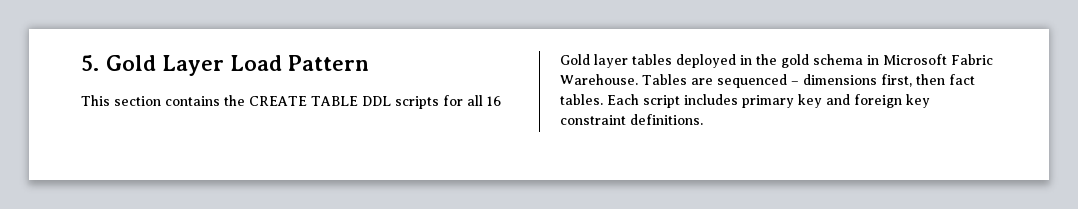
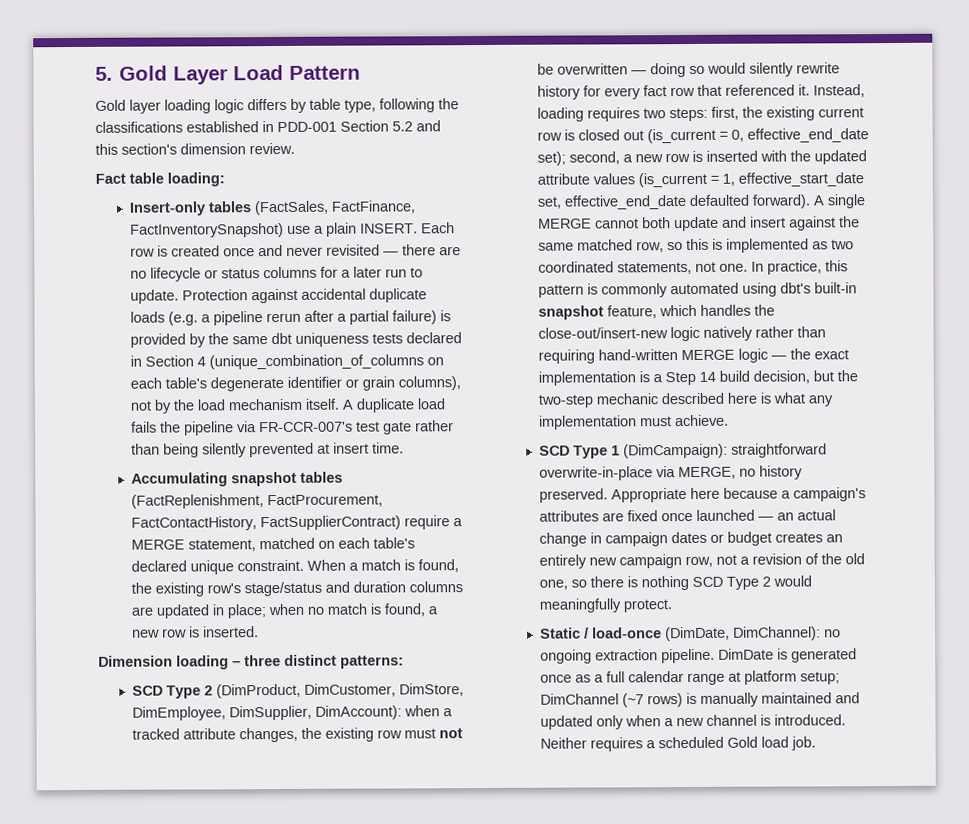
- This section contains the CREATE TABLE DDL scripts for all 16 Gold layer tables deployed in the gold schema in Microsoft Fabric Warehouse. Tables are sequenced – dimensions first, then fact tables. Each script includes primary key and foreign key constraint definitions.
+ Gold layer loading logic differs by table type, following the classifications established in PDD-001 Section 5.2 and this section's dimension review.
+ Fact table loading:
+ Insert-only tables (FactSales, FactFinance, FactInventorySnapshot) use a plain INSERT. Each row is created once and never revisited — there are no lifecycle or status columns for a later run to update. Protection against accidental duplicate loads (e.g. a pipeline rerun after a partial failure) is provided by the same dbt uniqueness tests declared in Section 4 (unique_combination_of_columns on each table's degenerate identifier or grain columns), not by the load mechanism itself. A duplicate load fails the pipeline via FR-CCR-007's test gate rather than being silently prevented at insert time.
+ Accumulating snapshot tables (FactReplenishment, FactProcurement, FactContactHistory, FactSupplierContract) require a MERGE statement, matched on each table's declared unique constraint. When a match is found, the existing row's stage/status and duration columns are updated in place; when no match is found, a new row is inserted.
+ Dimension loading – three distinct patterns:
+ SCD Type 2 (DimProduct, DimCustomer, DimStore, DimEmployee, DimSupplier, DimAccount): when a tracked attribute changes, the existing row must not be overwritten — doing so would silently rewrite history for every fact row that referenced it. Instead, loading requires two steps: first, the existing current row is closed out (is_current = 0, effective_end_date set); second, a new row is inserted with the updated attribute values (is_current = 1, effective_start_date set, effective_end_date defaulted forward). A single MERGE cannot both update and insert against the same matched row, so this is implemented as two coordinated statements, not one. In practice, this pattern is commonly automated using dbt's built-in snapshot feature, which handles the close-out/insert-new logic natively rather than requiring hand-written MERGE logic — the exact implementation is a Step 14 build decision, but the two-step mechanic described here is what any implementation must achieve.
+ SCD Type 1 (DimCampaign): straightforward overwrite-in-place via MERGE, no history preserved. Appropriate here because a campaign's attributes are fixed once launched — an actual change in campaign dates or budget creates an entirely new campaign row, not a revision of the old one, so there is nothing SCD Type 2 would meaningfully protect.
+ Static / load-once (DimDate, DimChannel): no ongoing extraction pipeline. DimDate is generated once as a full calendar range at platform setup; DimChannel (~7 rows) is manually maintained and updated only when a new channel is introduced. Neither requires a scheduled Gold load job.

